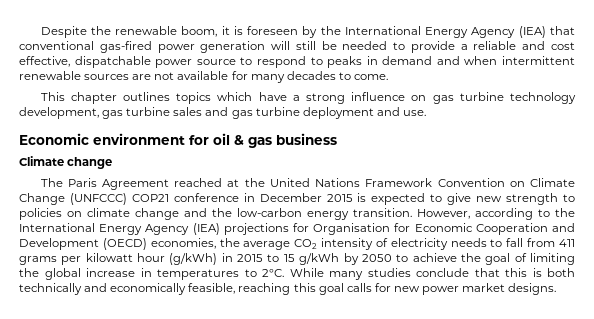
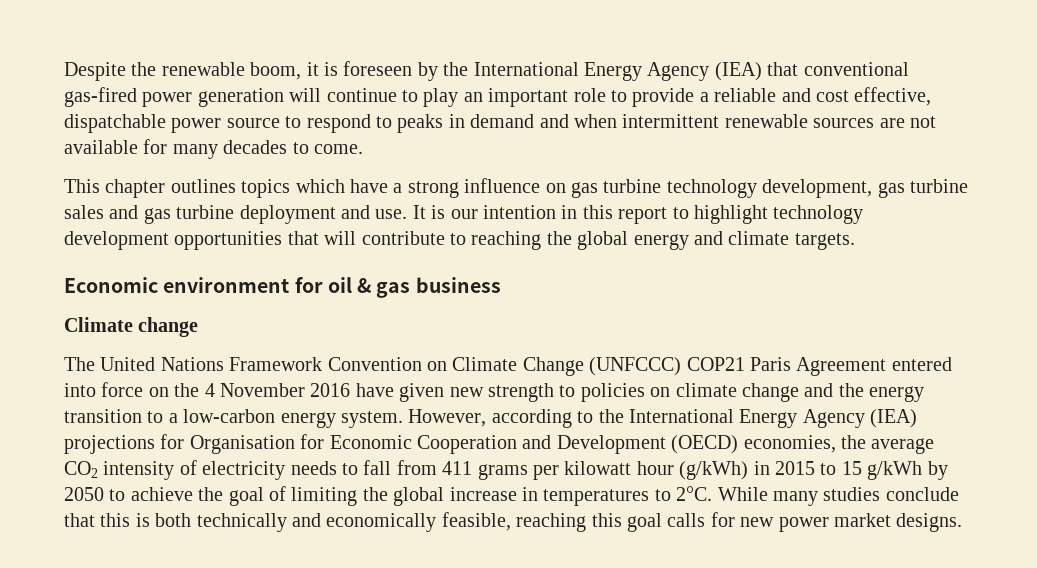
- Despite the renewable boom, it is foreseen by the International Energy Agency (IEA) that conventional gas-fired power generation will still be needed to provide a reliable and cost effective, dispatchable power source to respond to peaks in demand and when intermittent renewable sources are not available for many decades to come.
+ Despite the renewable boom, it is foreseen by the International Energy Agency (IEA) that conventional gas-fired power generation will continue to play an important role to provide a reliable and cost effective, dispatchable power source to respond to peaks in demand and when intermittent renewable sources are not available for many decades to come.
+ It is our intention in this report to highlight technology development opportunities that will contribute to reaching the global energy and climate targets.
- The Paris Agreement reached at the United Nations Framework Convention on Climate Change (UNFCCC) COP21 conference in December 2015 is expected to give new strength to policies on climate change and the low-carbon energy transition.
+ The United Nations Framework Convention on Climate Change (UNFCCC) COP21 Paris Agreement entered into force on the 4 November 2016 have given new strength to policies on climate change and the energy transition to a low-carbon energy system.

